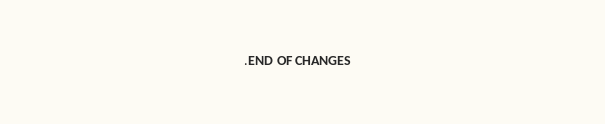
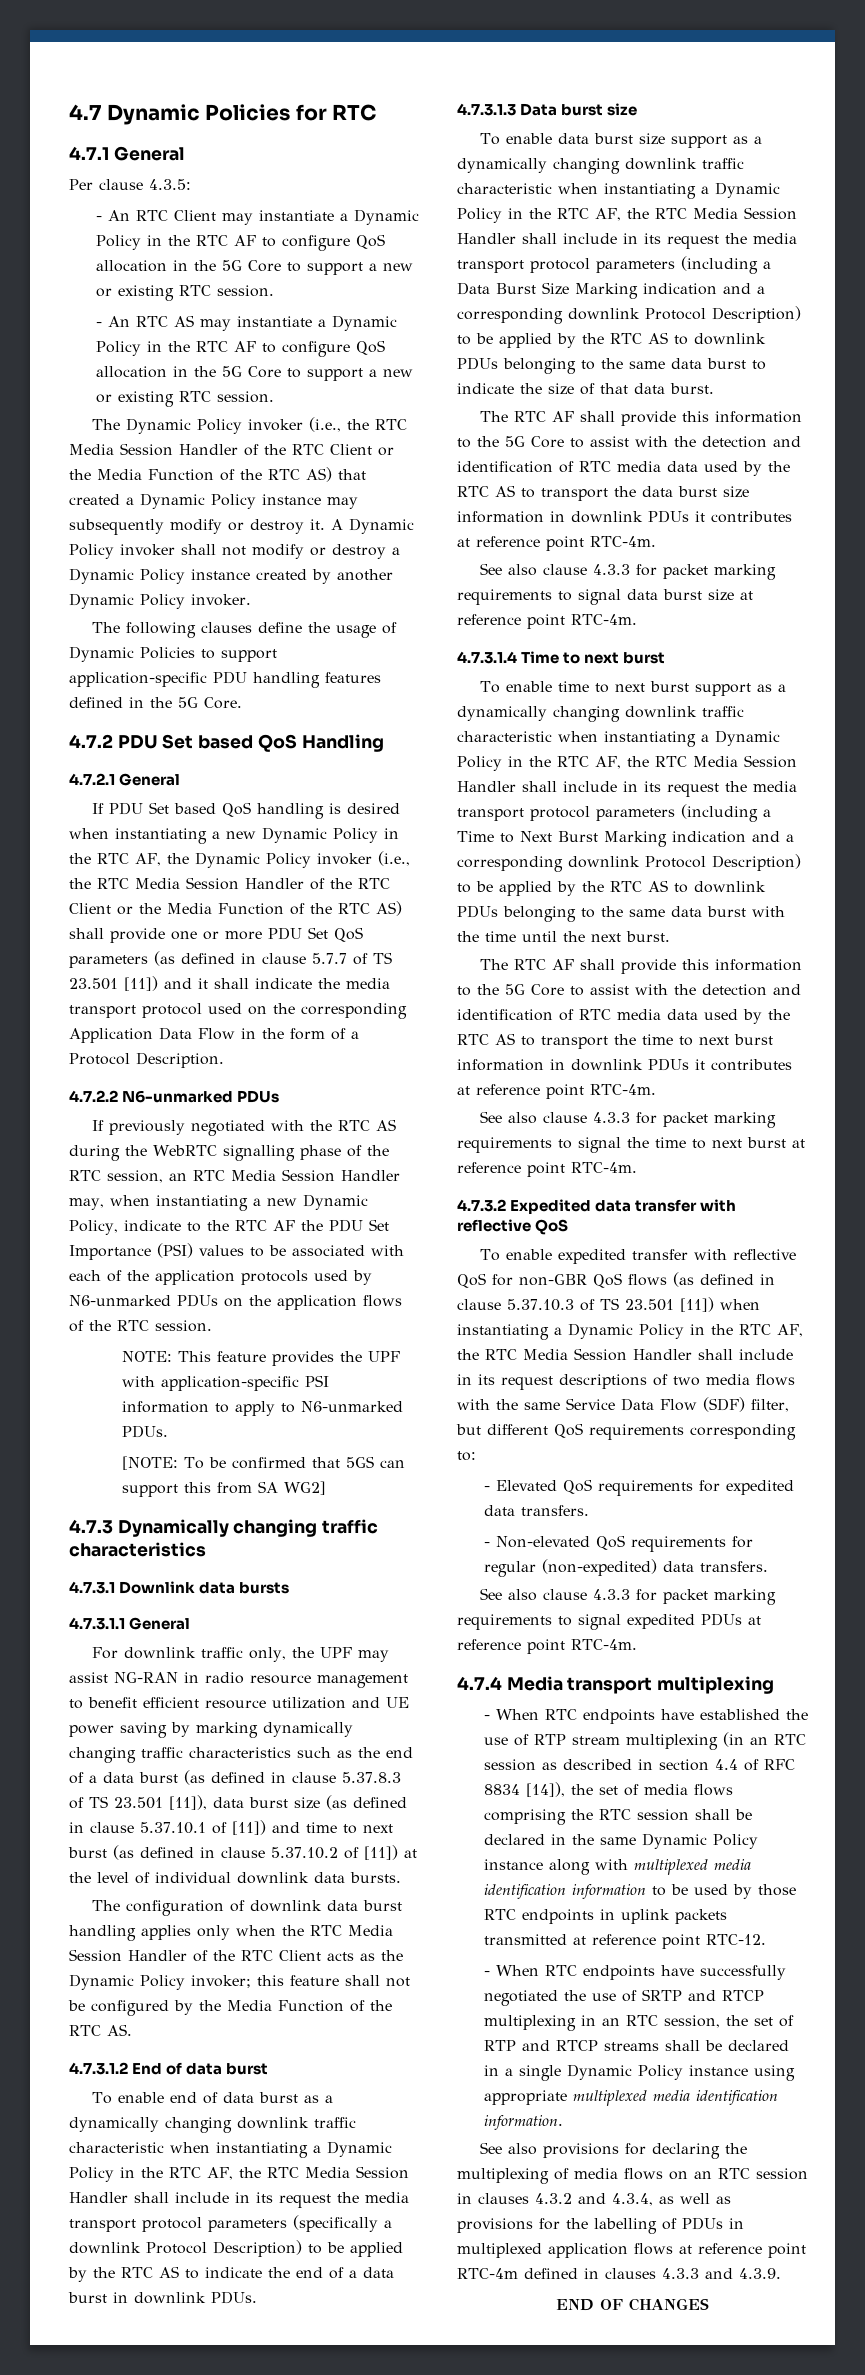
- .END OF CHANGES
+ 4.7 Dynamic Policies for RTC
+ 4.7.1 General
+ Per clause 4.3.5:
+ - An RTC Client may instantiate a Dynamic Policy in the RTC AF to configure QoS allocation in the 5G Core to support a new or existing RTC session.
+ - An RTC AS may instantiate a Dynamic Policy in the RTC AF to configure QoS allocation in the 5G Core to support a new or existing RTC session.
+ The Dynamic Policy invoker (i.e., the RTC Media Session Handler of the RTC Client or the Media Function of the RTC AS) that created a Dynamic Policy instance may subsequently modify or destroy it. A Dynamic Policy invoker shall not modify or destroy a Dynamic Policy instance created by another Dynamic Policy invoker.
+ The following clauses define the usage of Dynamic Policies to support application-specific PDU handling features defined in the 5G Core.
+ 4.7.2 PDU Set based QoS Handling
+ 4.7.2.1 General
+ If PDU Set based QoS handling is desired when instantiating a new Dynamic Policy in the RTC AF, the Dynamic Policy invoker (i.e., the RTC Media Session Handler of the RTC Client or the Media Function of the RTC AS) shall provide one or more PDU Set QoS parameters (as defined in clause 5.7.7 of TS 23.501 [11]) and it shall indicate the media transport protocol used on the corresponding Application Data Flow in the form of a Protocol Description.
+ 4.7.2.2 N6-unmarked PDUs
+ If previously negotiated with the RTC AS during the WebRTC signalling phase of the RTC session, an RTC Media Session Handler may, when instantiating a new Dynamic Policy, indicate to the RTC AF the PDU Set Importance (PSI) values to be associated with each of the application protocols used by N6-unmarked PDUs on the application flows of the RTC session.
+ NOTE: This feature provides the UPF with application-specific PSI information to apply to N6-unmarked PDUs.
+ [NOTE: To be confirmed that 5GS can support this from SA WG2]
+ 4.7.3 Dynamically changing traffic characteristics
+ 4.7.3.1 Downlink data bursts
+ 4.7.3.1.1 General
+ For downlink traffic only, the UPF may assist NG-RAN in radio resource management to benefit efficient resource utilization and UE power saving by marking dynamically changing traffic characteristics such as the end of a data burst (as defined in clause 5.37.8.3 of TS 23.501 [11]), data burst size (as defined in clause 5.37.10.1 of [11]) and time to next burst (as defined in clause 5.37.10.2 of [11]) at the level of individual downlink data bursts.
+ The configuration of downlink data burst handling applies only when the RTC Media Session Handler of the RTC Client acts as the Dynamic Policy invoker; this feature shall not be configured by the Media Function of the RTC AS.
+ 4.7.3.1.2 End of data burst
+ To enable end of data burst as a dynamically changing downlink traffic characteristic when instantiating a Dynamic Policy in the RTC AF, the RTC Media Session Handler shall include in its request the media transport protocol parameters (specifically a downlink Protocol Description) to be applied by the RTC AS to indicate the end of a data burst in downlink PDUs.
+ 4.7.3.1.3 Data burst size
+ To enable data burst size support as a dynamically changing downlink traffic characteristic when instantiating a Dynamic Policy in the RTC AF, the RTC Media Session Handler shall include in its request the media transport protocol parameters (including a Data Burst Size Marking indication and a corresponding downlink Protocol Description) to be applied by the RTC AS to downlink PDUs belonging to the same data burst to indicate the size of that data burst.
+ The RTC AF shall provide this information to the 5G Core to assist with the detection and identification of RTC media data used by the RTC AS to transport the data burst size information in downlink PDUs it contributes at reference point RTC-4m.
+ See also clause 4.3.3 for packet marking requirements to signal data burst size at reference point RTC-4m.
+ 4.7.3.1.4 Time to next burst
+ To enable time to next burst support as a dynamically changing downlink traffic characteristic when instantiating a Dynamic Policy in the RTC AF, the RTC Media Session Handler shall include in its request the media transport protocol parameters (including a Time to Next Burst Marking indication and a corresponding downlink Protocol Description) to be applied by the RTC AS to downlink PDUs belonging to the same data burst with the time until the next burst.
+ The RTC AF shall provide this information to the 5G Core to assist with the detection and identification of RTC media data used by the RTC AS to transport the time to next burst information in downlink PDUs it contributes at reference point RTC-4m.
+ See also clause 4.3.3 for packet marking requirements to signal the time to next burst at reference point RTC-4m.
+ 4.7.3.2 Expedited data transfer with reflective QoS
+ To enable expedited transfer with reflective QoS for non-GBR QoS flows (as defined in clause 5.37.10.3 of TS 23.501 [11]) when instantiating a Dynamic Policy in the RTC AF, the RTC Media Session Handler shall include in its request descriptions of two media flows with the same Service Data Flow (SDF) filter, but different QoS requirements corresponding to:
+ - Elevated QoS requirements for expedited data transfers.
+ - Non-elevated QoS requirements for regular (non-expedited) data transfers.
+ See also clause 4.3.3 for packet marking requirements to signal expedited PDUs at reference point RTC-4m.
+ 4.7.4 Media transport multiplexing
+ - When RTC endpoints have established the use of RTP stream multiplexing (in an RTC session as described in section 4.4 of RFC 8834 [14]), the set of media flows comprising the RTC session shall be declared in the same Dynamic Policy instance along with multiplexed media identification information to be used by those RTC endpoints in uplink packets transmitted at reference point RTC-12.
+ - When RTC endpoints have successfully negotiated the use of SRTP and RTCP multiplexing in an RTC session, the set of RTP and RTCP streams shall be declared in a single Dynamic Policy instance using appropriate multiplexed media identification information.
+ See also provisions for declaring the multiplexing of media flows on an RTC session in clauses 4.3.2 and 4.3.4, as well as provisions for the labelling of PDUs in multiplexed application flows at reference point RTC-4m defined in clauses 4.3.3 and 4.3.9.
+ END OF CHANGES

